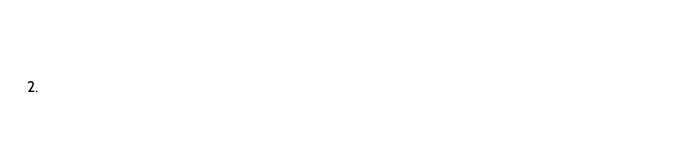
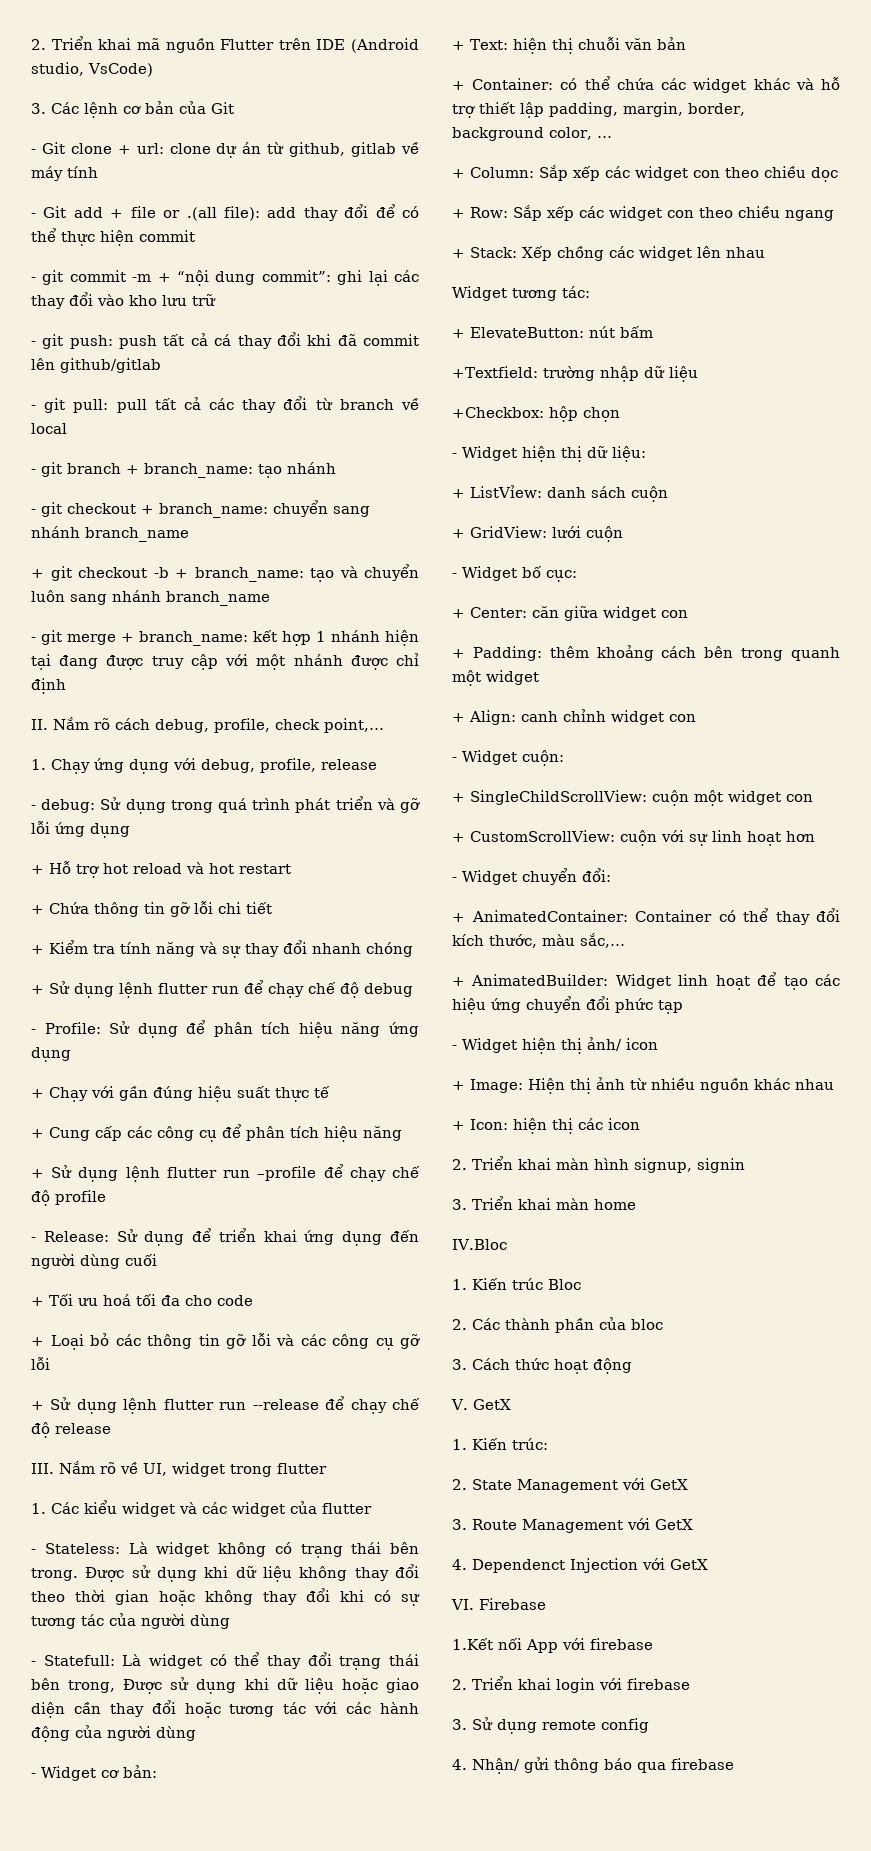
- 2.
+ 2. Triển khai mã nguồn Flutter trên IDE (Android studio, VsCode)
+ 3. Các lệnh cơ bản của Git
+ - Git clone + url: clone dự án từ github, gitlab về máy tính
+ - Git add + file or .(all file): add thay đổi để có thể thực hiện commit
+ - git commit -m + “nội dung commit”: ghi lại các thay đổi vào kho lưu trữ
+ - git push: push tất cả cá thay đổi khi đã commit lên github/gitlab
+ - git pull: pull tất cả các thay đổi từ branch về local
+ - git branch + branch_name: tạo nhánh
+ - git checkout + branch_name: chuyển sang nhánh branch_name
+ + git checkout -b + branch_name: tạo và chuyển luôn sang nhánh branch_name
+ - git merge + branch_name: kết hợp 1 nhánh hiện tại đang được truy cập với một nhánh được chỉ định
+ II. Nắm rõ cách debug, profile, check point,…
+ 1. Chạy ứng dụng với debug, profile, release
+ - debug: Sử dụng trong quá trình phát triển và gỡ lỗi ứng dụng
+ + Hỗ trợ hot reload và hot restart
+ + Chứa thông tin gỡ lỗi chi tiết
+ + Kiểm tra tính năng và sự thay đổi nhanh chóng
+ + Sử dụng lệnh flutter run để chạy chế độ debug
+ - Profile: Sử dụng để phân tích hiệu năng ứng dụng
+ + Chạy với gần đúng hiệu suất thực tế
+ + Cung cấp các công cụ để phân tích hiệu năng
+ + Sử dụng lệnh flutter run –profile để chạy chế độ profile
+ - Release: Sử dụng để triển khai ứng dụng đến người dùng cuối
+ + Tối ưu hoá tối đa cho code
+ + Loại bỏ các thông tin gỡ lỗi và các công cụ gỡ lỗi
+ + Sử dụng lệnh flutter run --release để chạy chế độ release
+ III. Nắm rõ về UI, widget trong flutter
+ 1. Các kiểu widget và các widget của flutter
+ - Stateless: Là widget không có trạng thái bên trong. Được sử dụng khi dữ liệu không thay đổi theo thời gian hoặc không thay đổi khi có sự tương tác của người dùng
+ - Statefull: Là widget có thể thay đổi trạng thái bên trong, Được sử dụng khi dữ liệu hoặc giao diện cần thay đổi hoặc tương tác với các hành động của người dùng
+ - Widget cơ bản:
+ + Text: hiện thị chuỗi văn bản
+ + Container: có thể chứa các widget khác và hỗ trợ thiết lập padding, margin, border, background color, …
+ + Column: Sắp xếp các widget con theo chiều dọc
+ + Row: Sắp xếp các widget con theo chiều ngang
+ + Stack: Xếp chồng các widget lên nhau
+ Widget tương tác:
+ + ElevateButton: nút bấm
+ +Textfield: trường nhập dữ liệu
+ +Checkbox: hộp chọn
+ - Widget hiện thị dữ liệu:
+ + ListVỉew: danh sách cuộn
+ + GridView: lưới cuộn
+ - Widget bố cục:
+ + Center: căn giữa widget con
+ + Padding: thêm khoảng cách bên trong quanh một widget
+ + Align: canh chỉnh widget con
+ - Widget cuộn:
+ + SingleChildScrollView: cuộn một widget con
+ + CustomScrollView: cuộn với sự linh hoạt hơn
+ - Widget chuyển đổi:
+ + AnimatedContainer: Container có thể thay đổi kích thước, màu sắc,…
+ + AnimatedBuilder: Widget linh hoạt để tạo các hiệu ứng chuyển đổi phức tạp
+ - Widget hiện thị ảnh/ icon
+ + Image: Hiện thị ảnh từ nhiều nguồn khác nhau
+ + Icon: hiện thị các icon
+ 2. Triển khai màn hình signup, signin
+ 3. Triển khai màn home
+ IV.Bloc
+ 1. Kiến trúc Bloc
+ 2. Các thành phần của bloc
+ 3. Cách thức hoạt động
+ V. GetX
+ 1. Kiến trúc:
+ 2. State Management với GetX
+ 3. Route Management với GetX
+ 4. Dependenct Injection với GetX
+ VI. Firebase
+ 1.Kết nối App với firebase
+ 2. Triển khai login với firebase
+ 3. Sử dụng remote config
+ 4. Nhận/ gửi thông báo qua firebase

